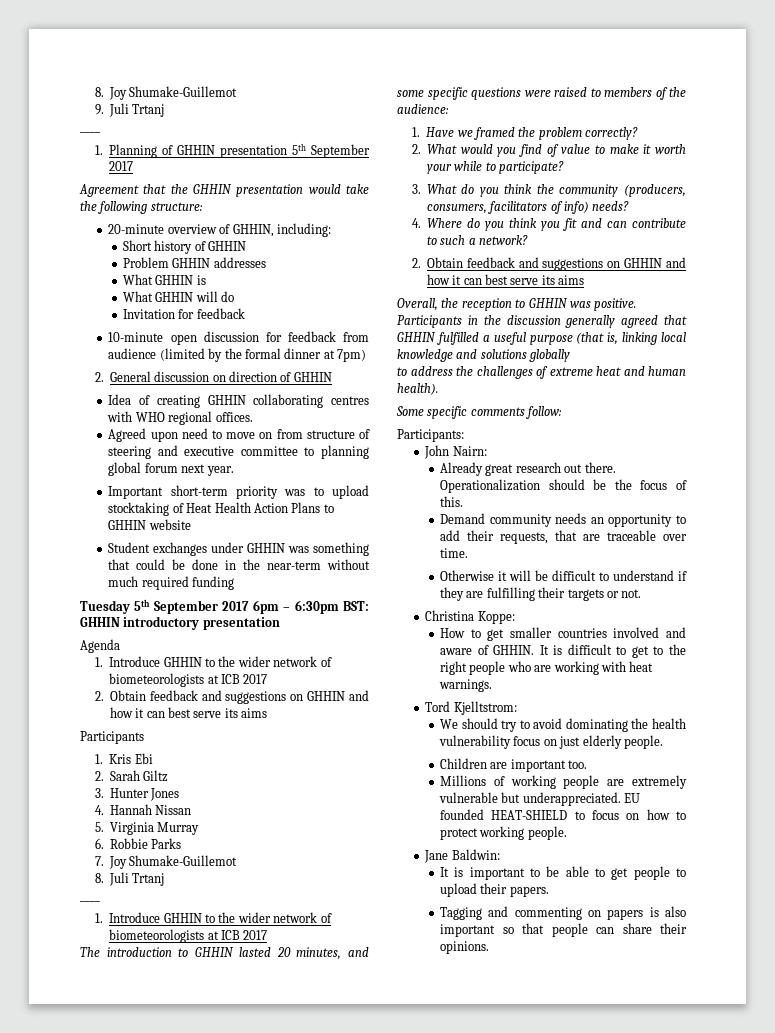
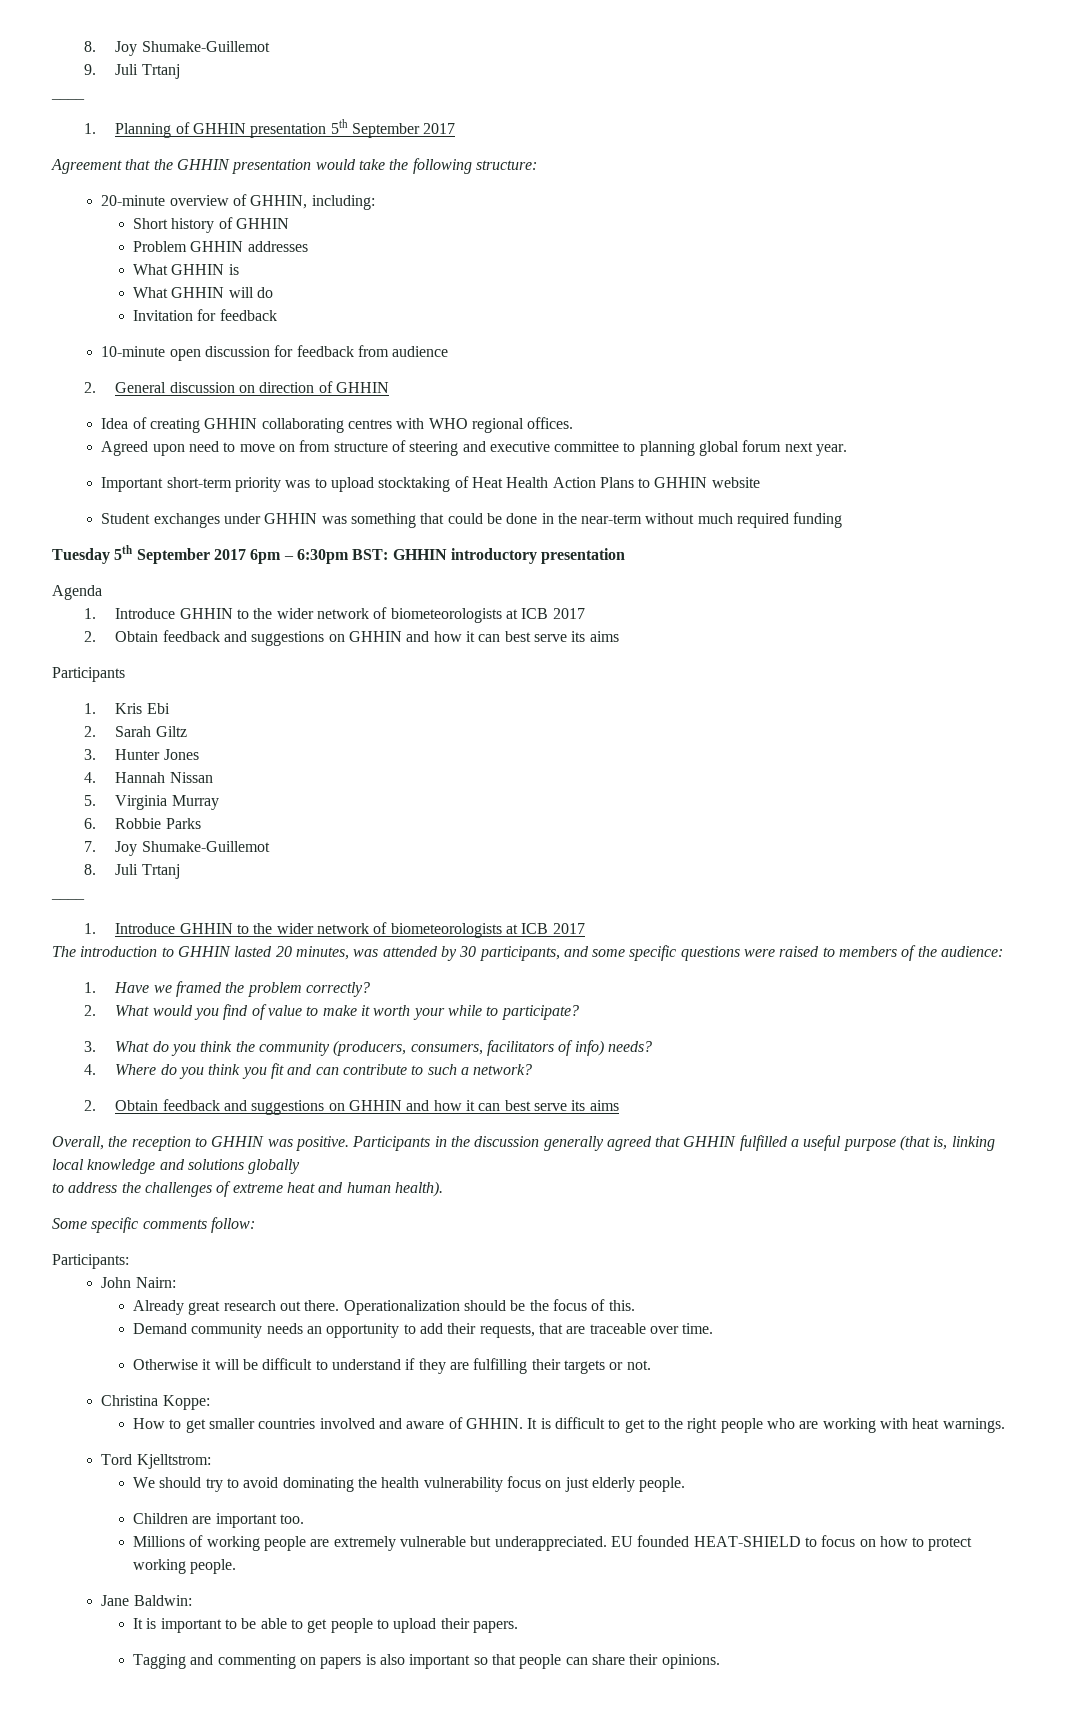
- 10-minute open discussion for feedback from audience (limited by the formal dinner at 7pm)
+ 10-minute open discussion for feedback from audience
- The introduction to GHHIN lasted 20 minutes, and some specific questions were raised to members of the audience:
+ The introduction to GHHIN lasted 20 minutes, was attended by 30 participants, and some specific questions were raised to members of the audience:

